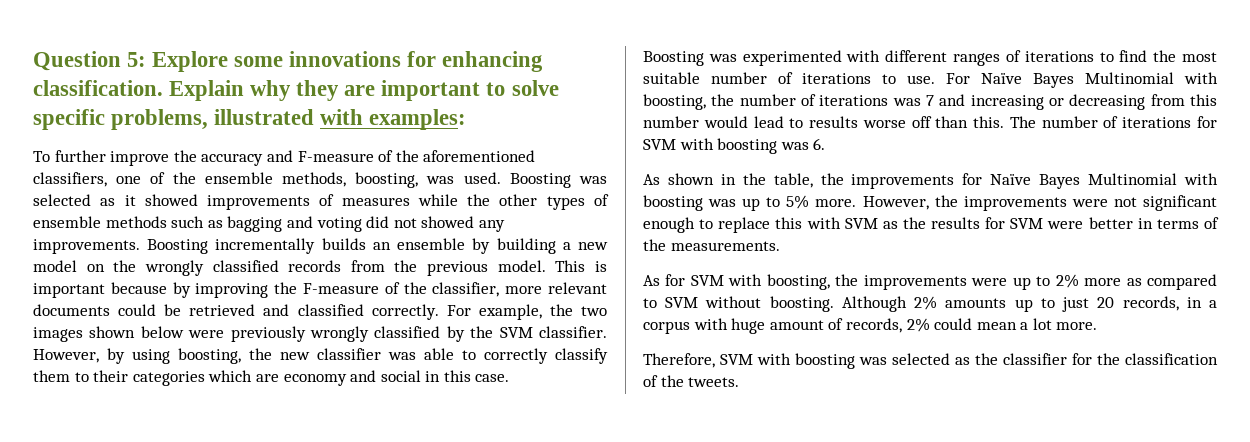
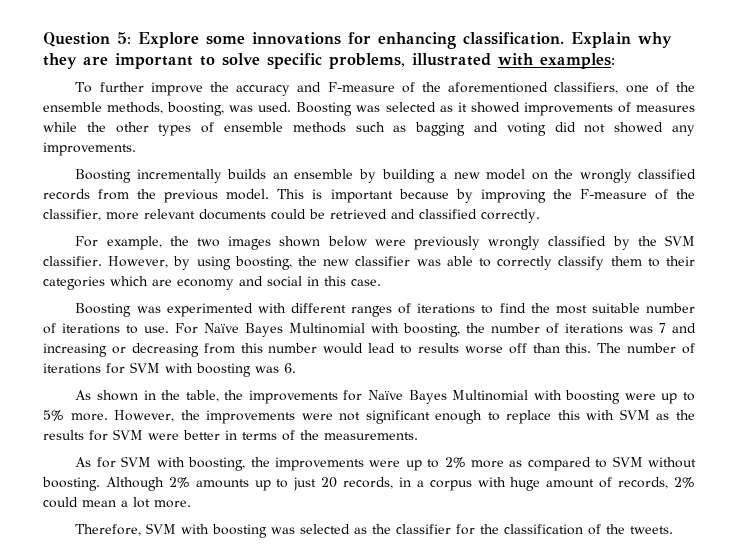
- Boosting was selected as it showed improvements of measures while the other types of ensemble methods such as bagging and voting did not showed any improvements. Boosting incrementally builds an ensemble by building a new model on the wrongly classified records from the previous model.
+ Boosting was selected as it showed improvements of measures while the other types of ensemble methods such as bagging and voting did not showed any improvements.
+ Boosting incrementally builds an ensemble by building a new model on the wrongly classified records from the previous model.
- This is important because by improving the F-measure of the classifier, more relevant documents could be retrieved and classified correctly. For example, the two images shown below were previously wrongly classified by the SVM classifier.
+ This is important because by improving the F-measure of the classifier, more relevant documents could be retrieved and classified correctly.
+ For example, the two images shown below were previously wrongly classified by the SVM classifier.
- As shown in the table, the improvements for Naïve Bayes Multinomial with boosting was up to 5% more.
+ As shown in the table, the improvements for Naïve Bayes Multinomial with boosting were up to 5% more.

